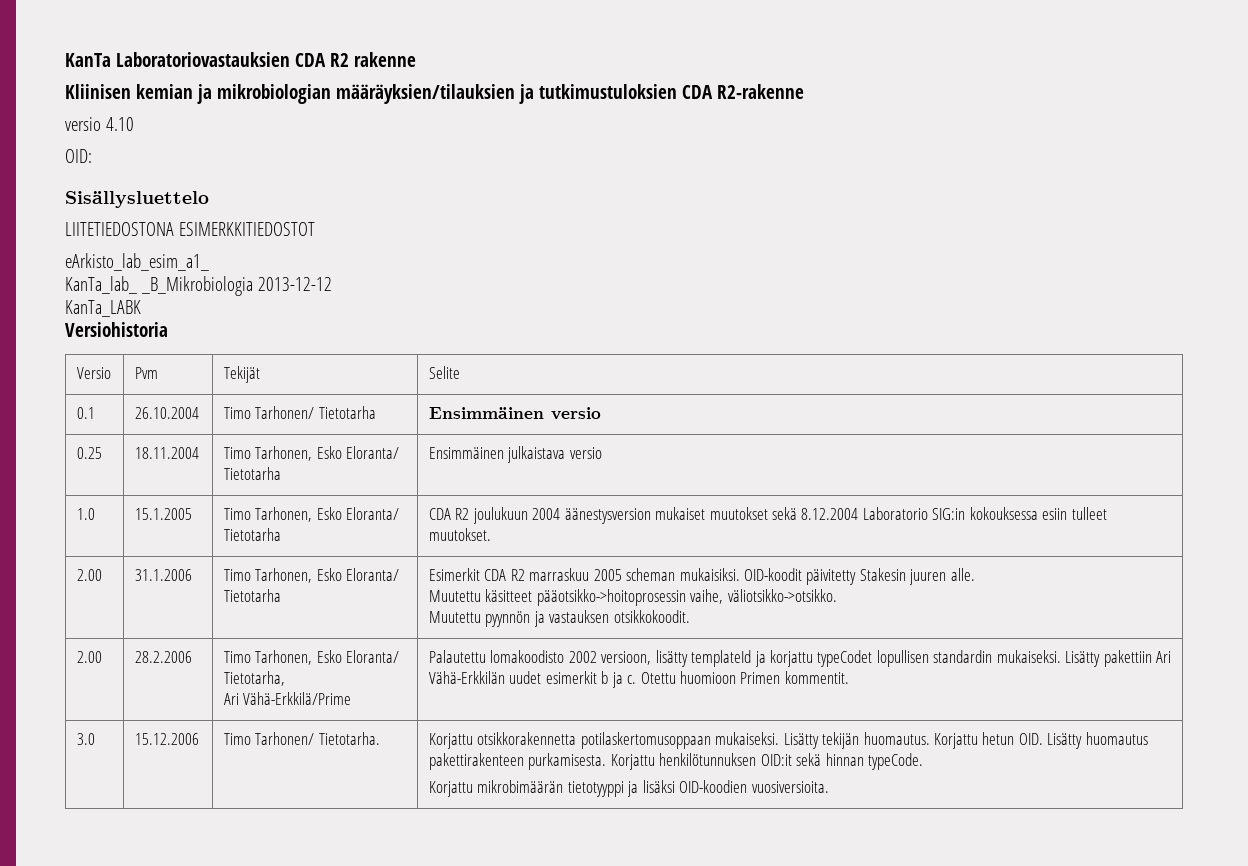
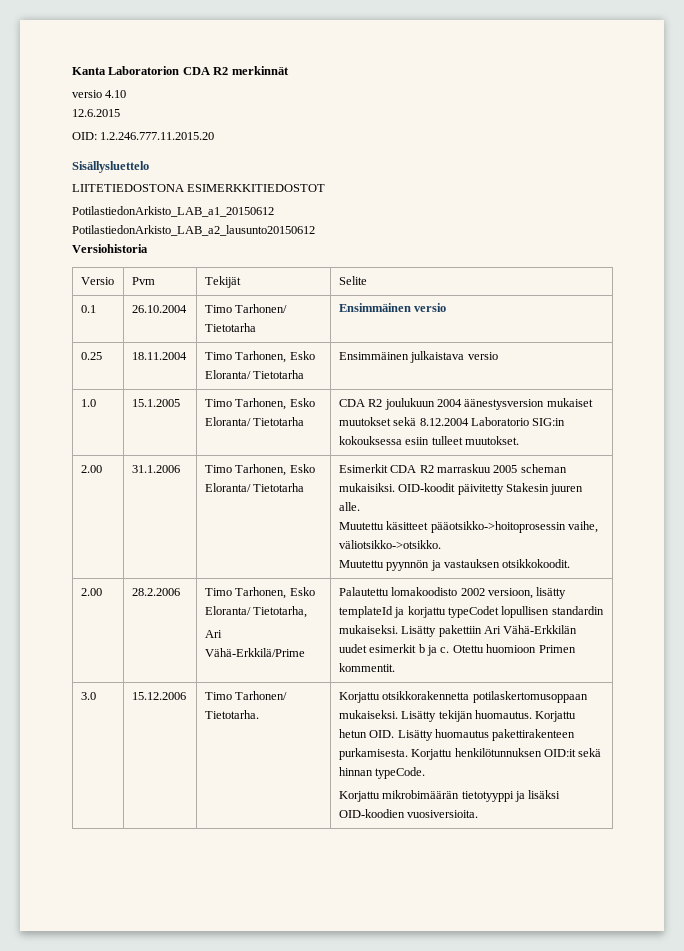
- KanTa Laboratoriovastauksien CDA R2 rakenne
- Kliinisen kemian ja mikrobiologian määräyksien/tilauksien ja tutkimustuloksien CDA R2-rakenne
+ Kanta Laboratorion CDA R2 merkinnät
+ 12.6.2015
- OID:
+ OID: 1.2.246.777.11.2015.20
- eArkisto_lab_esim_a1_
- KanTa_lab_ _B_Mikrobiologia 2013-12-12
- KanTa_LABK
+ PotilastiedonArkisto_LAB_a1_20150612
+ PotilastiedonArkisto_LAB_a2_lausunto20150612

